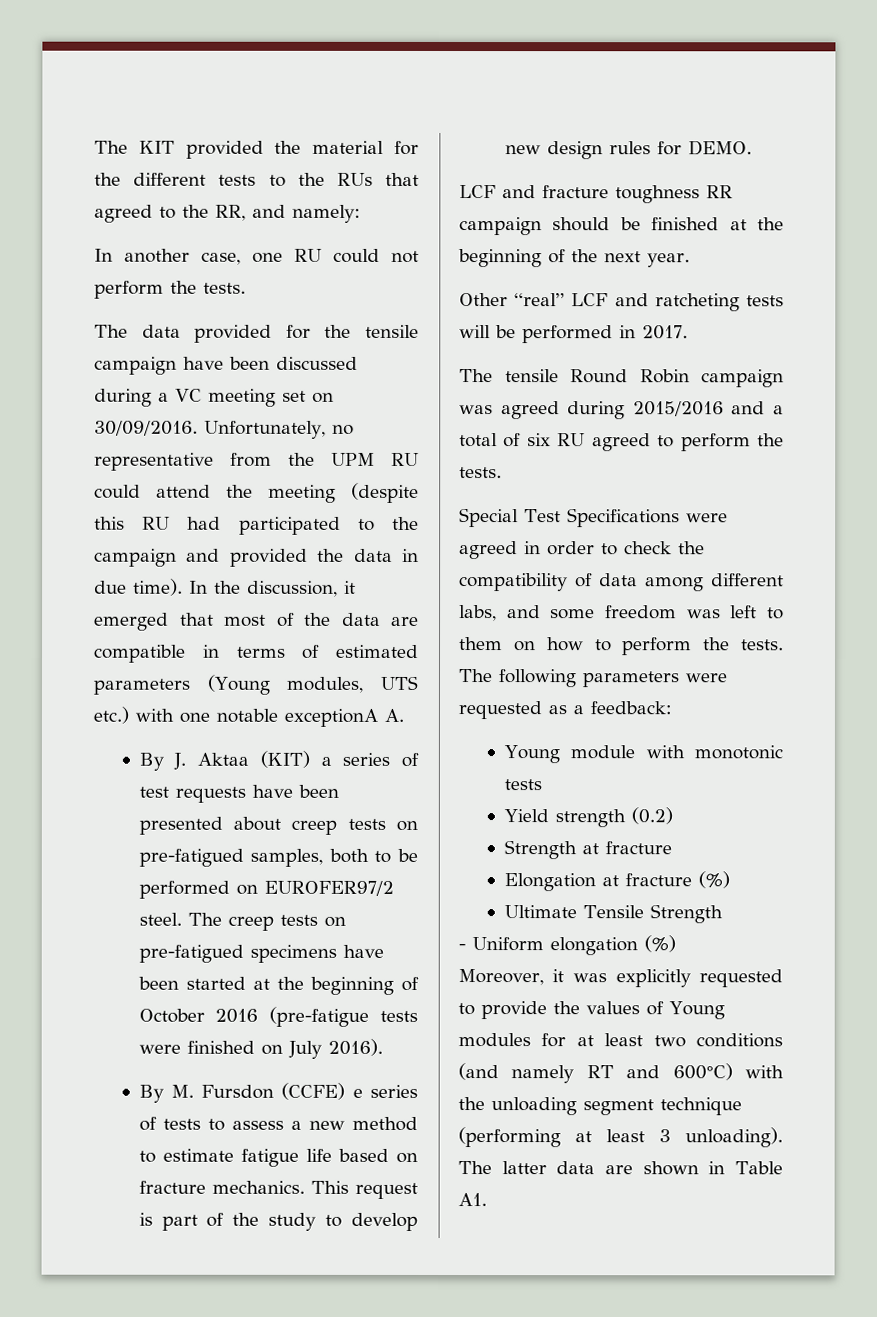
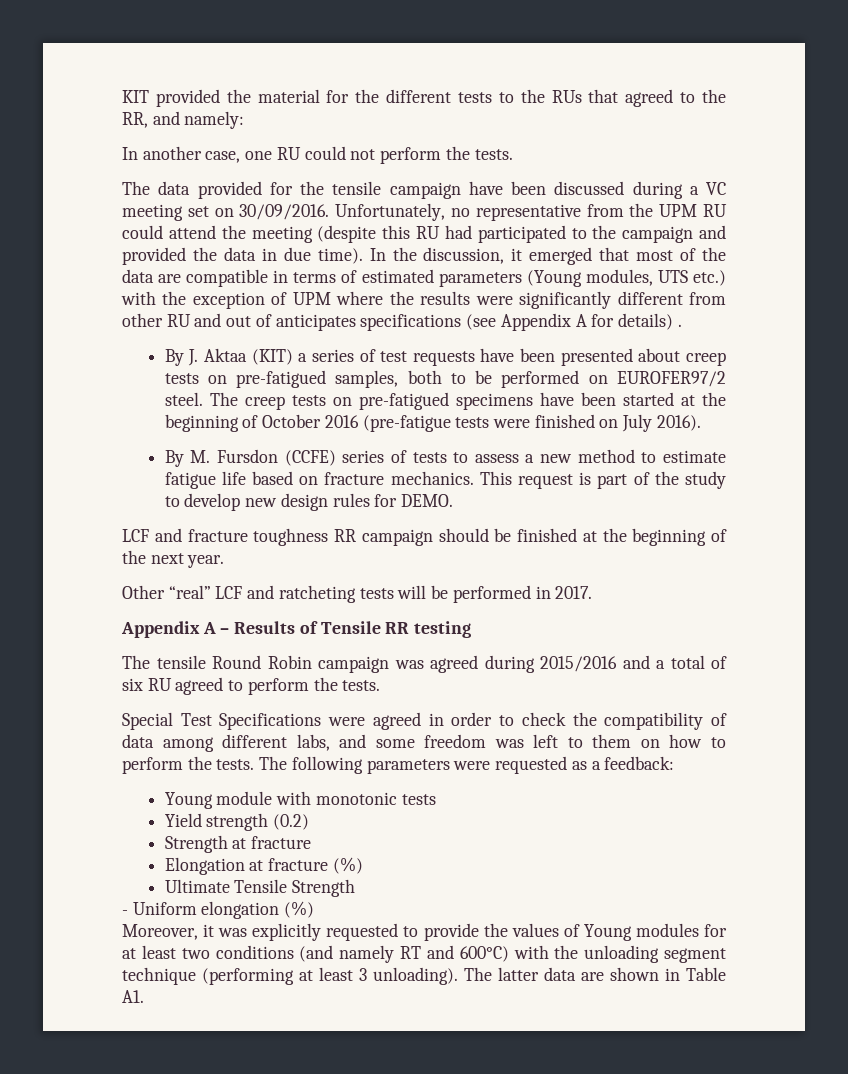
- The KIT provided the material for the different tests to the RUs that agreed to the RR, and namely:
+ KIT provided the material for the different tests to the RUs that agreed to the RR, and namely:
- In the discussion, it emerged that most of the data are compatible in terms of estimated parameters (Young modules, UTS etc.) with one notable exceptionA A.
+ In the discussion, it emerged that most of the data are compatible in terms of estimated parameters (Young modules, UTS etc.) with the exception of UPM where the results were significantly different from other RU and out of anticipates specifications (see Appendix A for details) .
- By M. Fursdon (CCFE) e series of tests to assess a new method to estimate fatigue life based on fracture mechanics.
+ By M. Fursdon (CCFE) series of tests to assess a new method to estimate fatigue life based on fracture mechanics.
+ Appendix A – Results of Tensile RR testing

